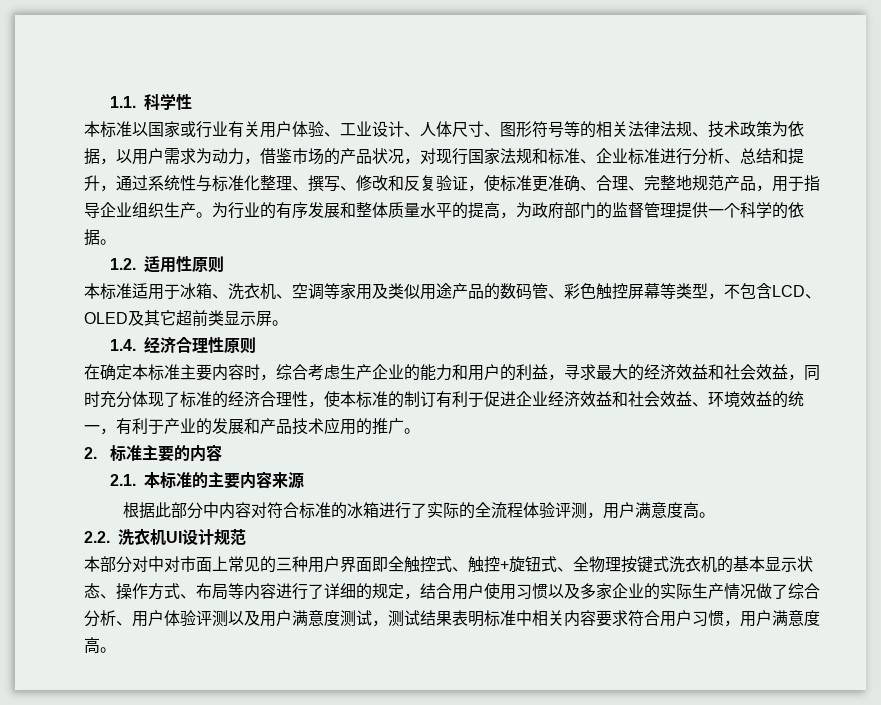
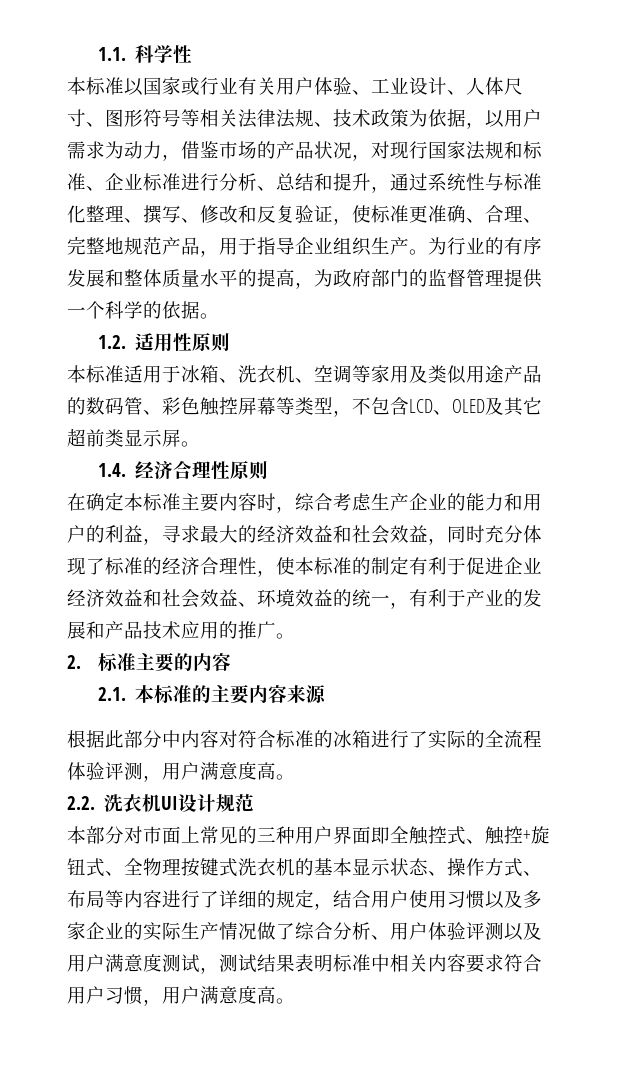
- 本标准以国家或行业有关用户体验、工业设计、人体尺寸、图形符号等的相关法律法规、技术政策为依据，以用户需求为动力，借鉴市场的产品状况，对现行国家法规和标准、企业标准进行分析、总结和提升，通过系统性与标准化整理、撰写、修改和反复验证，使标准更准确、合理、完整地规范产品，用于指导企业组织生产。
+ 本标准以国家或行业有关用户体验、工业设计、人体尺寸、图形符号等相关法律法规、技术政策为依据，以用户需求为动力，借鉴市场的产品状况，对现行国家法规和标准、企业标准进行分析、总结和提升，通过系统性与标准化整理、撰写、修改和反复验证，使标准更准确、合理、完整地规范产品，用于指导企业组织生产。
- 在确定本标准主要内容时，综合考虑生产企业的能力和用户的利益，寻求最大的经济效益和社会效益，同时充分体现了标准的经济合理性，使本标准的制订有利于促进企业经济效益和社会效益、环境效益的统一，有利于产业的发展和产品技术应用的推广。
+ 在确定本标准主要内容时，综合考虑生产企业的能力和用户的利益，寻求最大的经济效益和社会效益，同时充分体现了标准的经济合理性，使本标准的制定有利于促进企业经济效益和社会效益、环境效益的统一，有利于产业的发展和产品技术应用的推广。
- 本部分对中对市面上常见的三种用户界面即全触控式、触控+旋钮式、全物理按键式洗衣机的基本显示状态、操作方式、布局等内容进行了详细的规定，结合用户使用习惯以及多家企业的实际生产情况做了综合分析、用户体验评测以及用户满意度测试，测试结果表明标准中相关内容要求符合用户习惯，用户满意度高。
+ 本部分对市面上常见的三种用户界面即全触控式、触控+旋钮式、全物理按键式洗衣机的基本显示状态、操作方式、布局等内容进行了详细的规定，结合用户使用习惯以及多家企业的实际生产情况做了综合分析、用户体验评测以及用户满意度测试，测试结果表明标准中相关内容要求符合用户习惯，用户满意度高。

